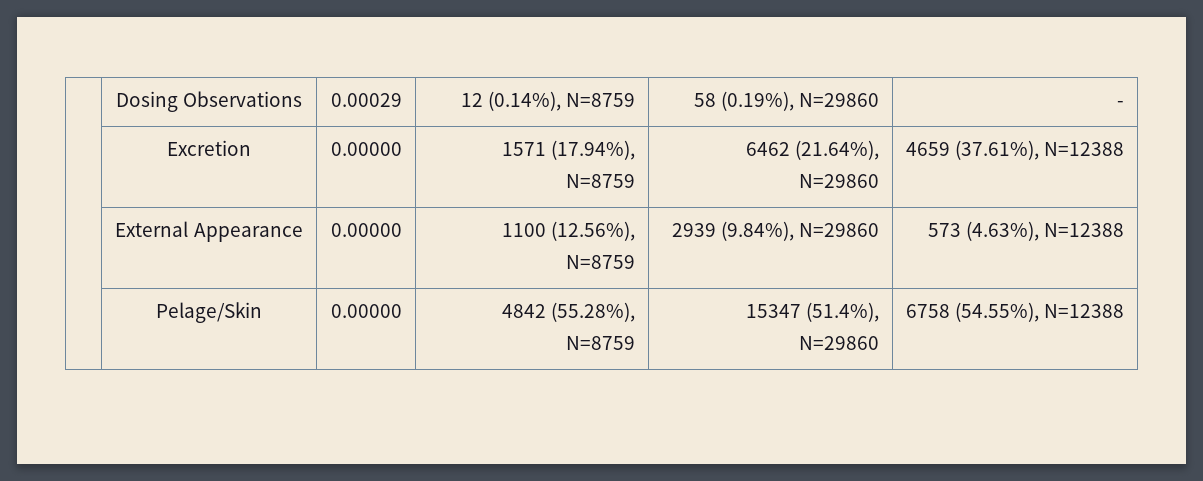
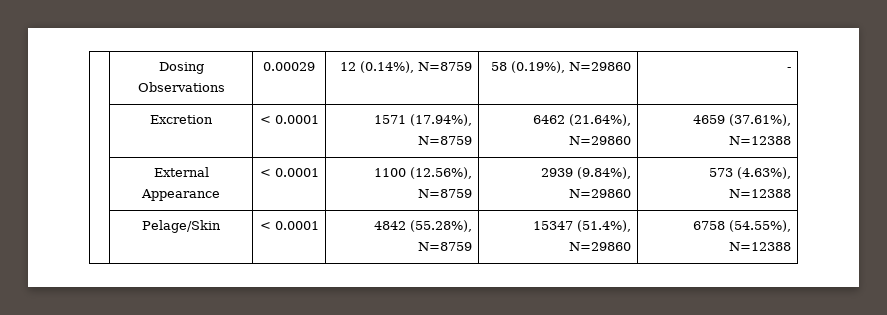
- | Excretion | 0.00000 | 1571 (17.94%), N=8759 | 6462 (21.64%), N=29860 | 4659 (37.61%), N=12388
+ | Excretion | < 0.0001 | 1571 (17.94%), N=8759 | 6462 (21.64%), N=29860 | 4659 (37.61%), N=12388
- | External Appearance | 0.00000 | 1100 (12.56%), N=8759 | 2939 (9.84%), N=29860 | 573 (4.63%), N=12388
+ | External Appearance | < 0.0001 | 1100 (12.56%), N=8759 | 2939 (9.84%), N=29860 | 573 (4.63%), N=12388
- | Pelage/Skin | 0.00000 | 4842 (55.28%), N=8759 | 15347 (51.4%), N=29860 | 6758 (54.55%), N=12388
+ | Pelage/Skin | < 0.0001 | 4842 (55.28%), N=8759 | 15347 (51.4%), N=29860 | 6758 (54.55%), N=12388

